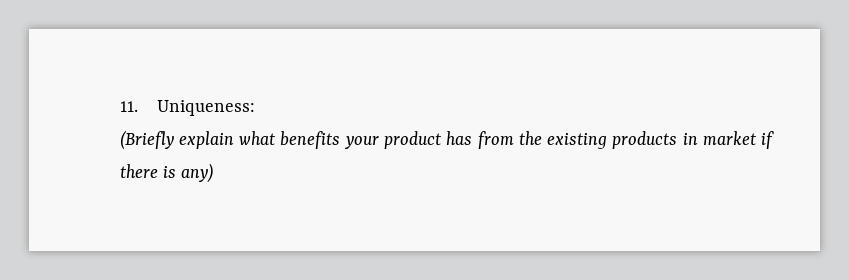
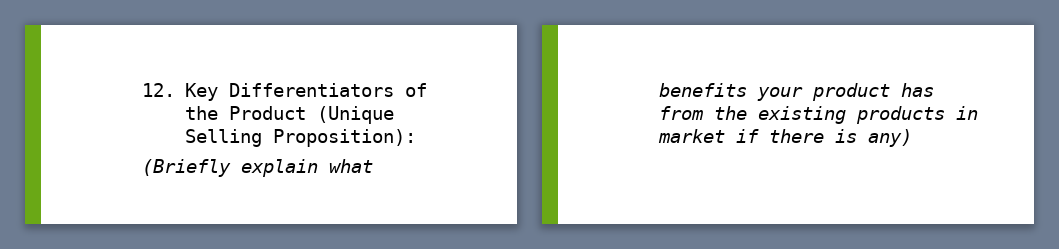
- 11. Uniqueness:
+ 12. Key Differentiators of the Product (Unique Selling Proposition):

